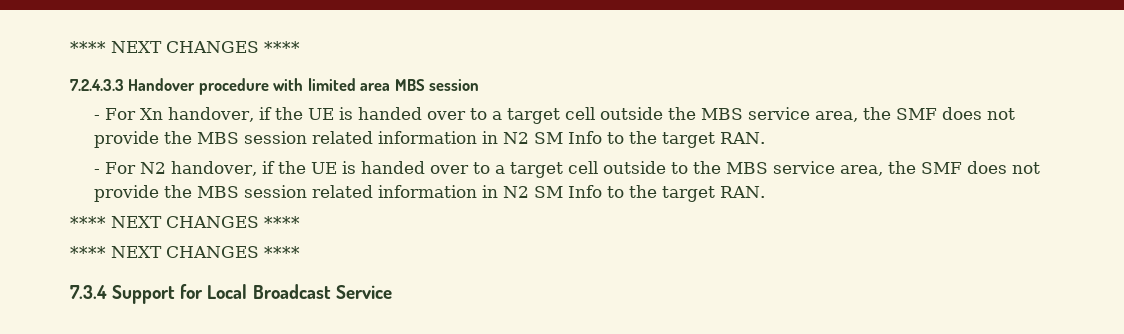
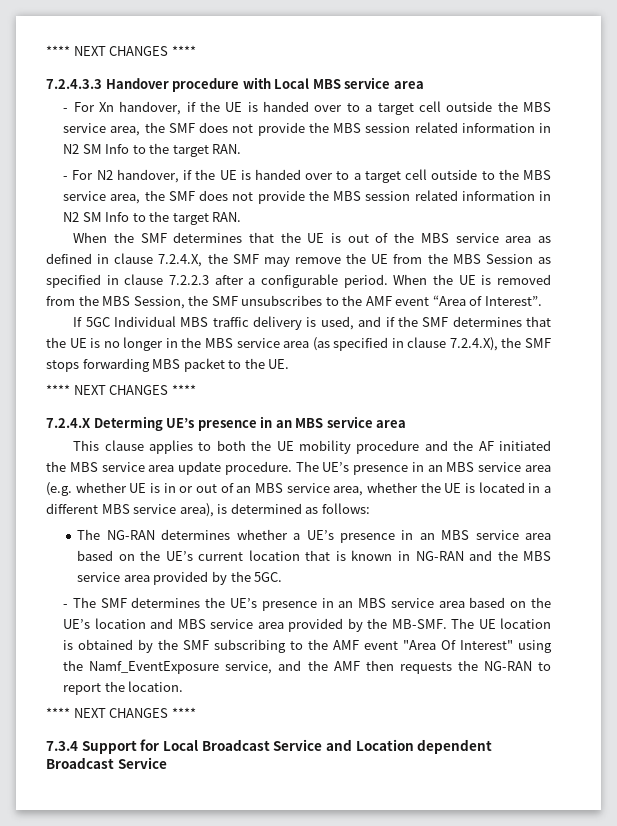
- 7.2.4.3.3 Handover procedure with limited area MBS session
+ 7.2.4.3.3 Handover procedure with Local MBS service area
  - For N2 handover, if the UE is handed over to a target cell outside to the MBS service area, the SMF does not provide the MBS session related information in N2 SM Info to the target RAN.
+ When the SMF determines that the UE is out of the MBS service area as defined in clause 7.2.4.X, the SMF may remove the UE from the MBS Session as specified in clause 7.2.2.3 after a configurable period. When the UE is removed from the MBS Session, the SMF unsubscribes to the AMF event “Area of Interest”.
+ If 5GC Individual MBS traffic delivery is used, and if the SMF determines that the UE is no longer in the MBS service area (as specified in clause 7.2.4.X), the SMF stops forwarding MBS packet to the UE.
  **** NEXT CHANGES ****
+ 7.2.4.X Determing UE’s presence in an MBS service area
+ This clause applies to both the UE mobility procedure and the AF initiated the MBS service area update procedure. The UE’s presence in an MBS service area (e.g. whether UE is in or out of an MBS service area, whether the UE is located in a different MBS service area), is determined as follows:
+ The NG-RAN determines whether a UE’s presence in an MBS service area based on the UE’s current location that is known in NG-RAN and the MBS service area provided by the 5GC.
+ - The SMF determines the UE’s presence in an MBS service area based on the UE’s location and MBS service area provided by the MB-SMF. The UE location is obtained by the SMF subscribing to the AMF event "Area Of Interest" using the Namf_EventExposure service, and the AMF then requests the NG-RAN to report the location.
- 7.3.4 Support for Local Broadcast Service
+ 7.3.4 Support for Local Broadcast Service and Location dependent Broadcast Service

